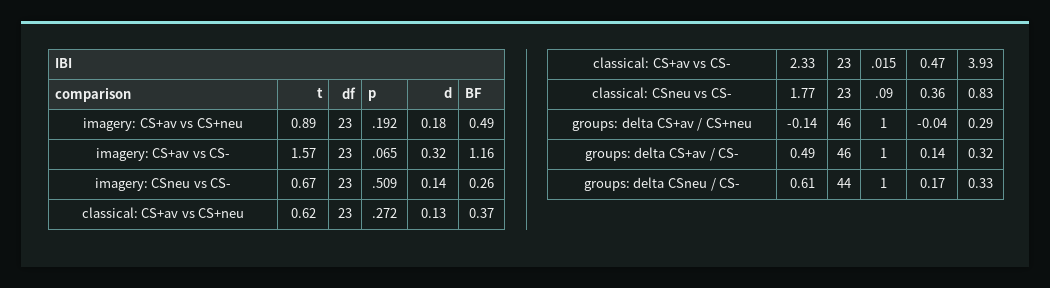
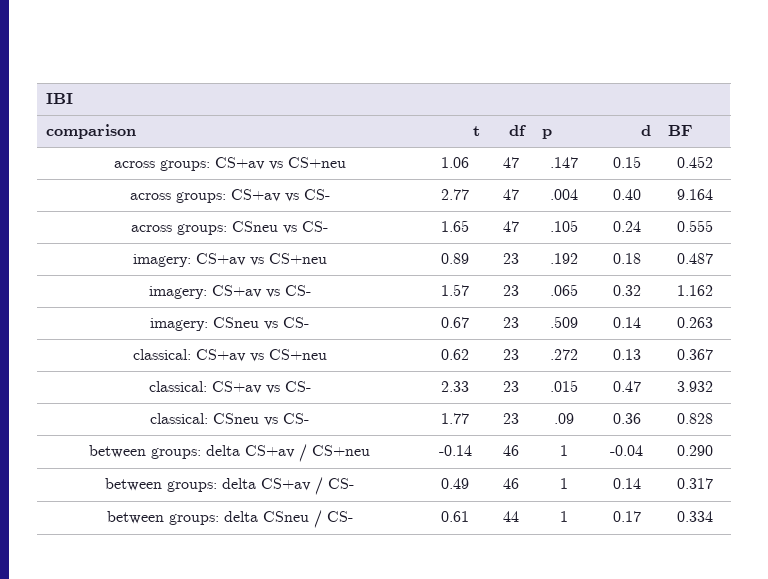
+ across groups: CS+av vs CS+neu | 1.06 | 47 | .147 | 0.15 | 0.452
+ across groups: CS+av vs CS- | 2.77 | 47 | .004 | 0.40 | 9.164
+ across groups: CSneu vs CS- | 1.65 | 47 | .105 | 0.24 | 0.555
- imagery: CS+av vs CS+neu | 0.89 | 23 | .192 | 0.18 | 0.49
+ imagery: CS+av vs CS+neu | 0.89 | 23 | .192 | 0.18 | 0.487
- imagery: CS+av vs CS- | 1.57 | 23 | .065 | 0.32 | 1.16
+ imagery: CS+av vs CS- | 1.57 | 23 | .065 | 0.32 | 1.162
- imagery: CSneu vs CS- | 0.67 | 23 | .509 | 0.14 | 0.26
+ imagery: CSneu vs CS- | 0.67 | 23 | .509 | 0.14 | 0.263
- classical: CS+av vs CS+neu | 0.62 | 23 | .272 | 0.13 | 0.37
+ classical: CS+av vs CS+neu | 0.62 | 23 | .272 | 0.13 | 0.367
- classical: CS+av vs CS- | 2.33 | 23 | .015 | 0.47 | 3.93
+ classical: CS+av vs CS- | 2.33 | 23 | .015 | 0.47 | 3.932
- classical: CSneu vs CS- | 1.77 | 23 | .09 | 0.36 | 0.83
- groups: delta CS+av / CS+neu | -0.14 | 46 | 1 | -0.04 | 0.29
- groups: delta CS+av / CS- | 0.49 | 46 | 1 | 0.14 | 0.32
- groups: delta CSneu / CS- | 0.61 | 44 | 1 | 0.17 | 0.33
+ classical: CSneu vs CS- | 1.77 | 23 | .09 | 0.36 | 0.828
+ between groups: delta CS+av / CS+neu | -0.14 | 46 | 1 | -0.04 | 0.290
+ between groups: delta CS+av / CS- | 0.49 | 46 | 1 | 0.14 | 0.317
+ between groups: delta CSneu / CS- | 0.61 | 44 | 1 | 0.17 | 0.334

